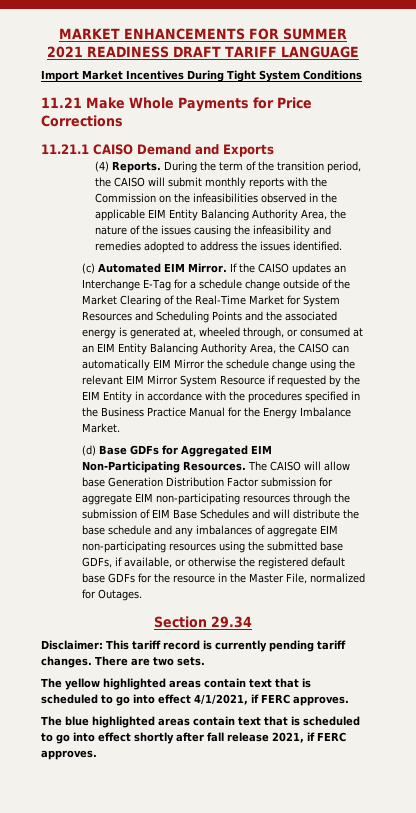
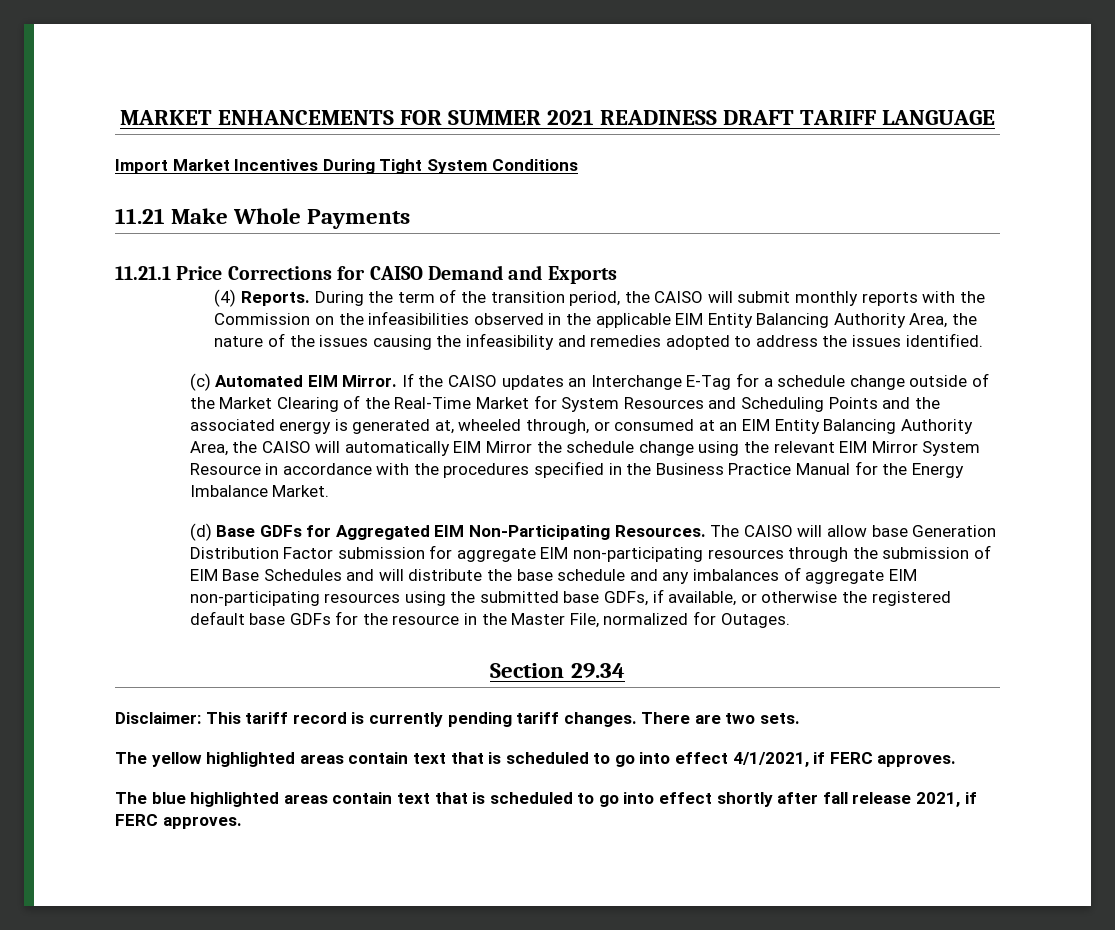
- 11.21 Make Whole Payments for Price Corrections
- 11.21.1 CAISO Demand and Exports
+ 11.21 Make Whole Payments
+ 11.21.1 Price Corrections for CAISO Demand and Exports
- If the CAISO updates an Interchange E-Tag for a schedule change outside of the Market Clearing of the Real-Time Market for System Resources and Scheduling Points and the associated energy is generated at, wheeled through, or consumed at an EIM Entity Balancing Authority Area, the CAISO can automatically EIM Mirror the schedule change using the relevant EIM Mirror System Resource if requested by the EIM Entity in accordance with the procedures specified in the Business Practice Manual for the Energy Imbalance Market.
+ If the CAISO updates an Interchange E-Tag for a schedule change outside of the Market Clearing of the Real-Time Market for System Resources and Scheduling Points and the associated energy is generated at, wheeled through, or consumed at an EIM Entity Balancing Authority Area, the CAISO will automatically EIM Mirror the schedule change using the relevant EIM Mirror System Resource in accordance with the procedures specified in the Business Practice Manual for the Energy Imbalance Market.

